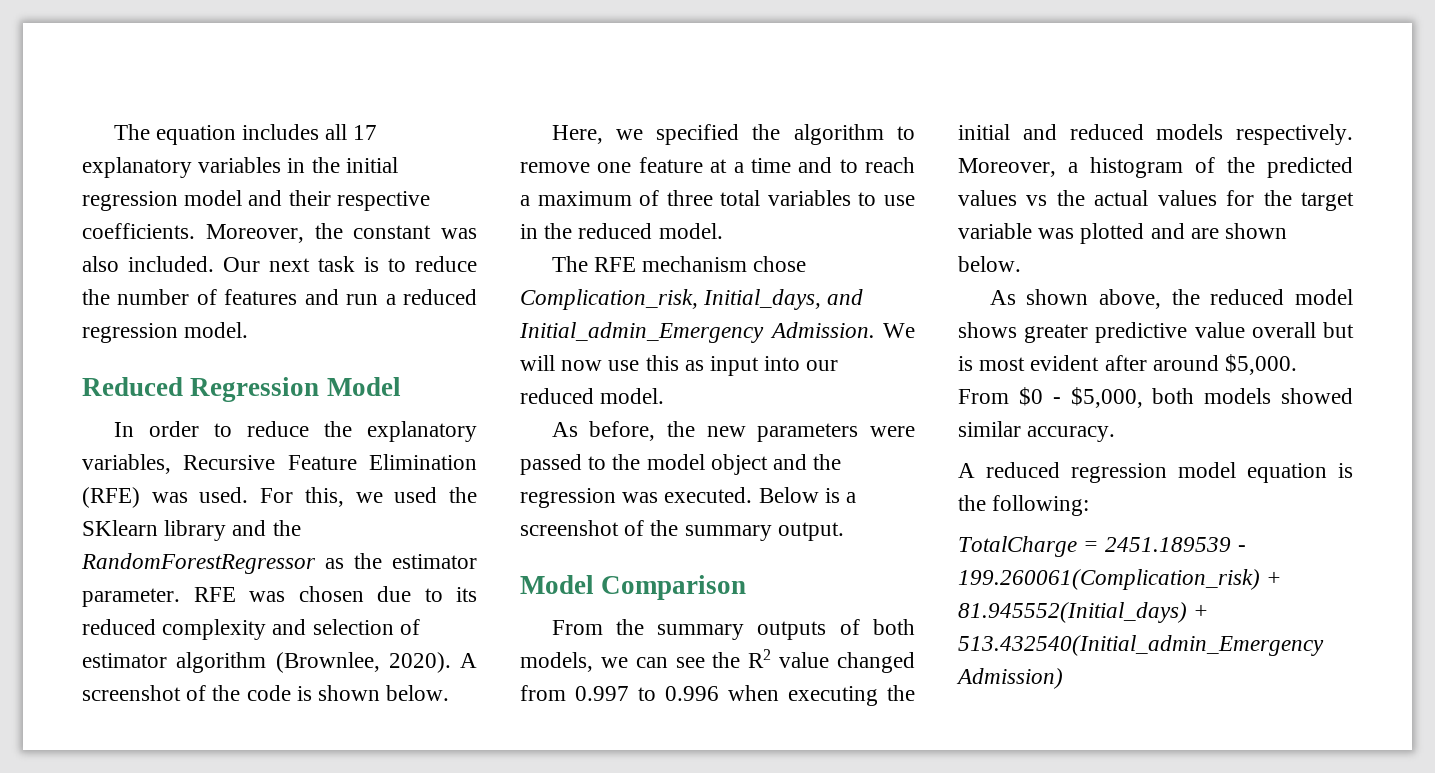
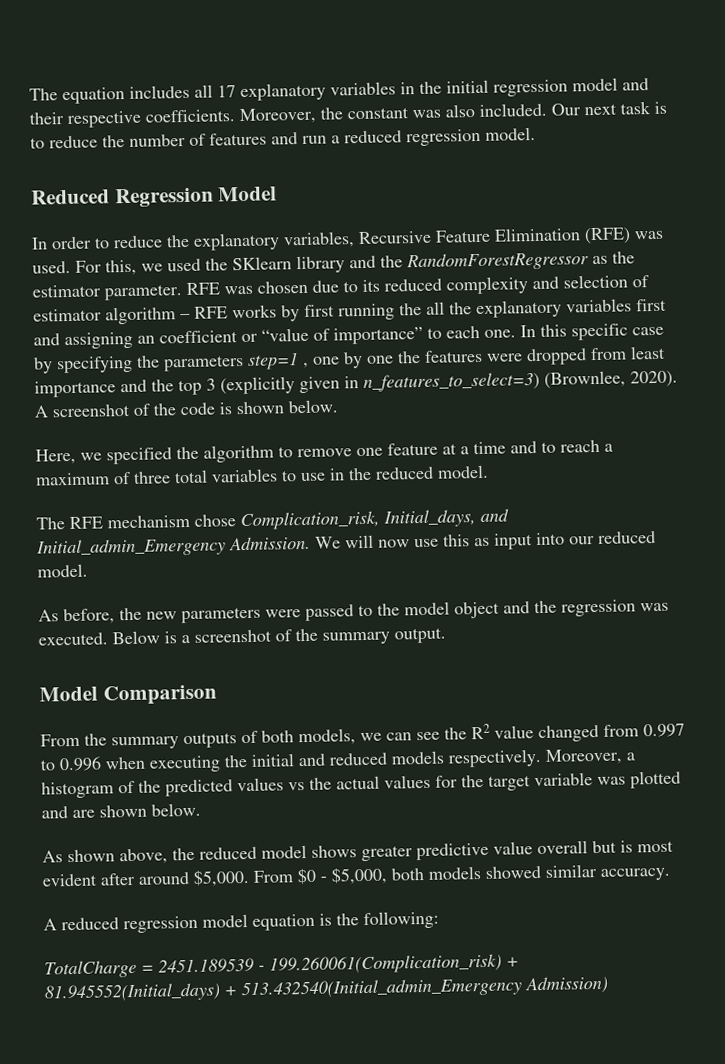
- RFE was chosen due to its reduced complexity and selection of estimator algorithm (Brownlee, 2020).
+ RFE was chosen due to its reduced complexity and selection of estimator algorithm – RFE works by first running the all the explanatory variables first and assigning an coefficient or “value of importance” to each one. In this specific case by specifying the parameters step=1 , one by one the features were dropped from least importance and the top 3 (explicitly given in n_features_to_select=3) (Brownlee, 2020).

